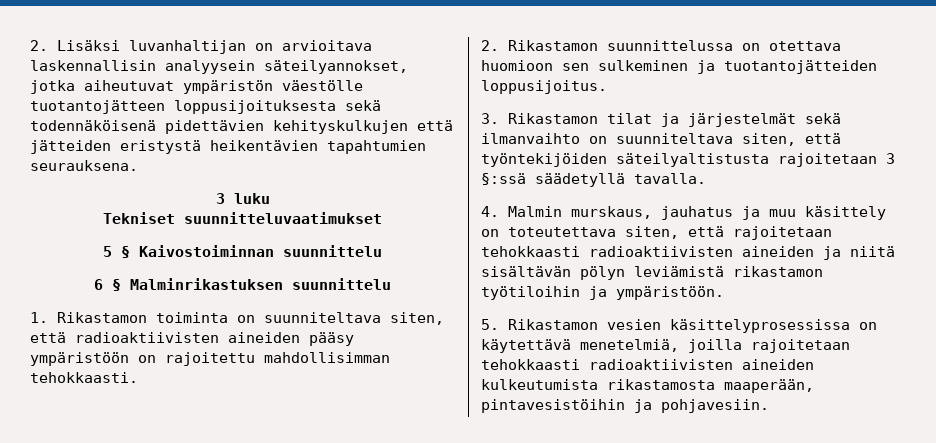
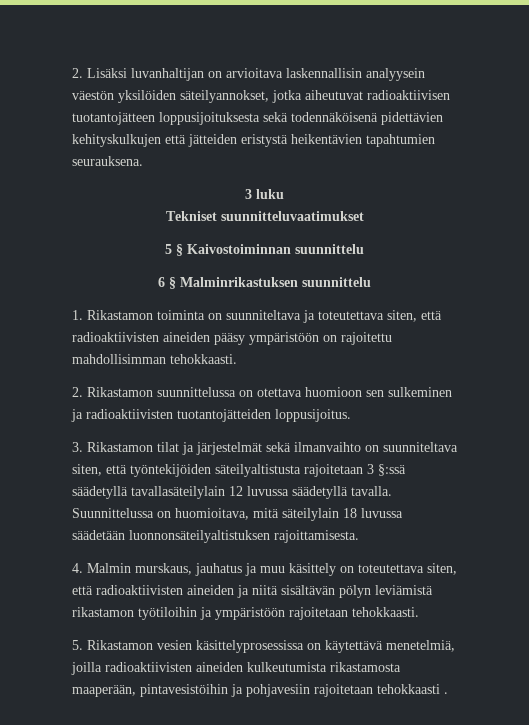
- 2. Lisäksi luvanhaltijan on arvioitava laskennallisin analyysein säteilyannokset, jotka aiheutuvat ympäristön väestölle tuotantojätteen loppusijoituksesta sekä todennäköisenä pidettävien kehityskulkujen että jätteiden eristystä heikentävien tapahtumien seurauksena.
+ 2. Lisäksi luvanhaltijan on arvioitava laskennallisin analyysein väestön yksilöiden säteilyannokset, jotka aiheutuvat radioaktiivisen tuotantojätteen loppusijoituksesta sekä todennäköisenä pidettävien kehityskulkujen että jätteiden eristystä heikentävien tapahtumien seurauksena.
- 1. Rikastamon toiminta on suunniteltava siten, että radioaktiivisten aineiden pääsy ympäristöön on rajoitettu mahdollisimman tehokkaasti.
+ 1. Rikastamon toiminta on suunniteltava ja toteutettava siten, että radioaktiivisten aineiden pääsy ympäristöön on rajoitettu mahdollisimman tehokkaasti.
- 2. Rikastamon suunnittelussa on otettava huomioon sen sulkeminen ja tuotantojätteiden loppusijoitus.
+ 2. Rikastamon suunnittelussa on otettava huomioon sen sulkeminen ja radioaktiivisten tuotantojätteiden loppusijoitus.
- 3. Rikastamon tilat ja järjestelmät sekä ilmanvaihto on suunniteltava siten, että työntekijöiden säteilyaltistusta rajoitetaan 3 §:ssä säädetyllä tavalla.
+ 3. Rikastamon tilat ja järjestelmät sekä ilmanvaihto on suunniteltava siten, että työntekijöiden säteilyaltistusta rajoitetaan 3 §:ssä säädetyllä tavallasäteilylain 12 luvussa säädetyllä tavalla. Suunnittelussa on huomioitava, mitä säteilylain 18 luvussa säädetään luonnonsäteilyaltistuksen rajoittamisesta.
- 4. Malmin murskaus, jauhatus ja muu käsittely on toteutettava siten, että rajoitetaan tehokkaasti radioaktiivisten aineiden ja niitä sisältävän pölyn leviämistä rikastamon työtiloihin ja ympäristöön.
+ 4. Malmin murskaus, jauhatus ja muu käsittely on toteutettava siten, että radioaktiivisten aineiden ja niitä sisältävän pölyn leviämistä rikastamon työtiloihin ja ympäristöön rajoitetaan tehokkaasti.
- 5. Rikastamon vesien käsittelyprosessissa on käytettävä menetelmiä, joilla rajoitetaan tehokkaasti radioaktiivisten aineiden kulkeutumista rikastamosta maaperään, pintavesistöihin ja pohjavesiin.
+ 5. Rikastamon vesien käsittelyprosessissa on käytettävä menetelmiä, joilla radioaktiivisten aineiden kulkeutumista rikastamosta maaperään, pintavesistöihin ja pohjavesiin rajoitetaan tehokkaasti .

